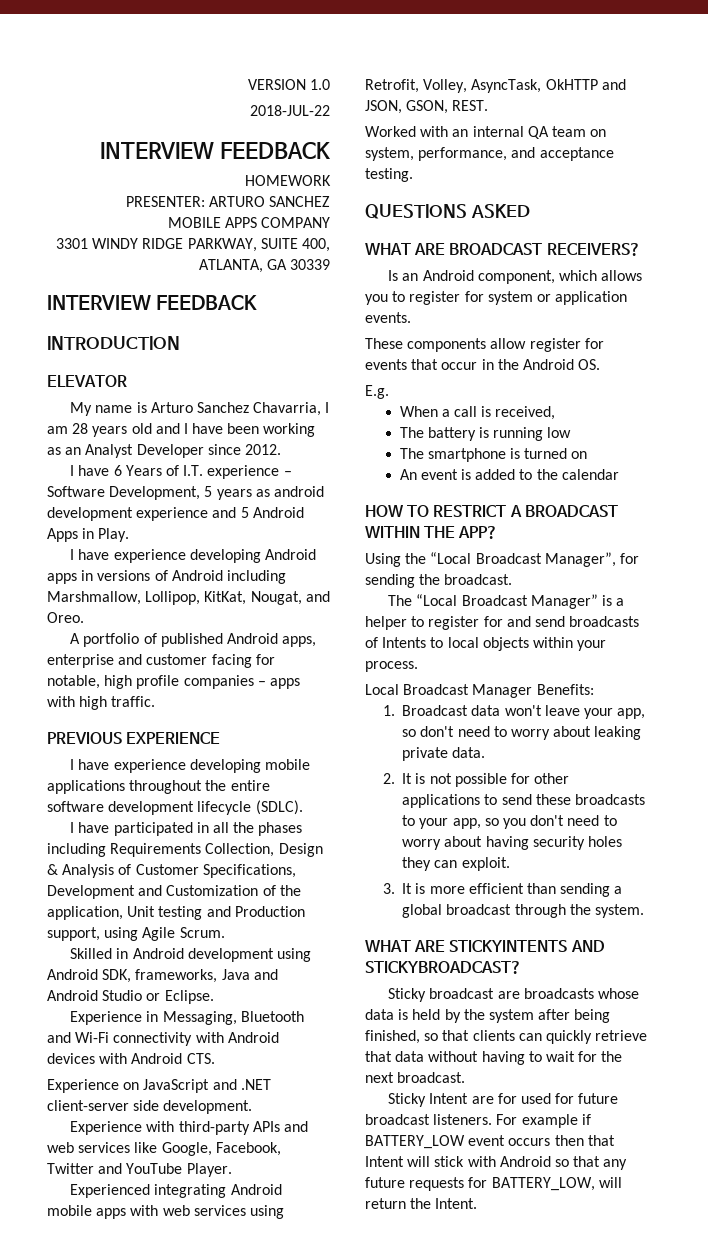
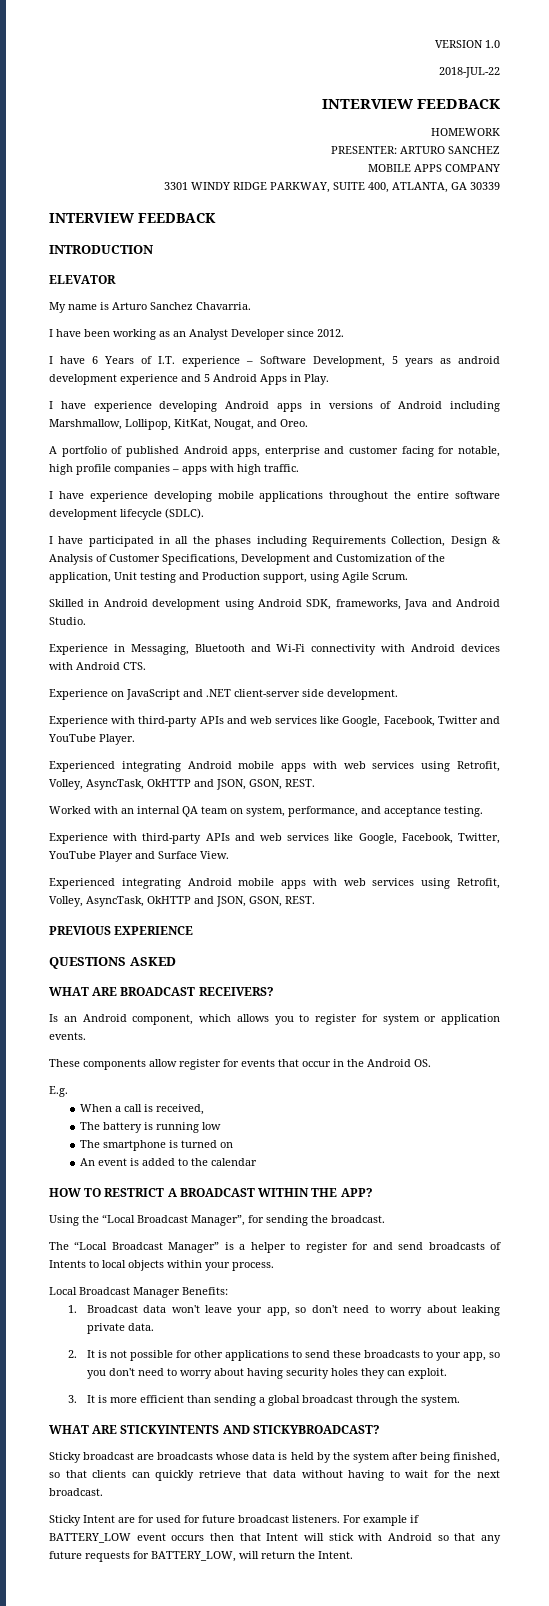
- My name is Arturo Sanchez Chavarria, I am 28 years old and I have been working as an Analyst Developer since 2012.
+ My name is Arturo Sanchez Chavarria.
+ I have been working as an Analyst Developer since 2012.
- PREVIOUS EXPERIENCE
- Skilled in Android development using Android SDK, frameworks, Java and Android Studio or Eclipse.
+ Skilled in Android development using Android SDK, frameworks, Java and Android Studio.
+ Experience with third-party APIs and web services like Google, Facebook, Twitter, YouTube Player and Surface View.
+ Experienced integrating Android mobile apps with web services using Retrofit, Volley, AsyncTask, OkHTTP and JSON, GSON, REST.
+ PREVIOUS EXPERIENCE

